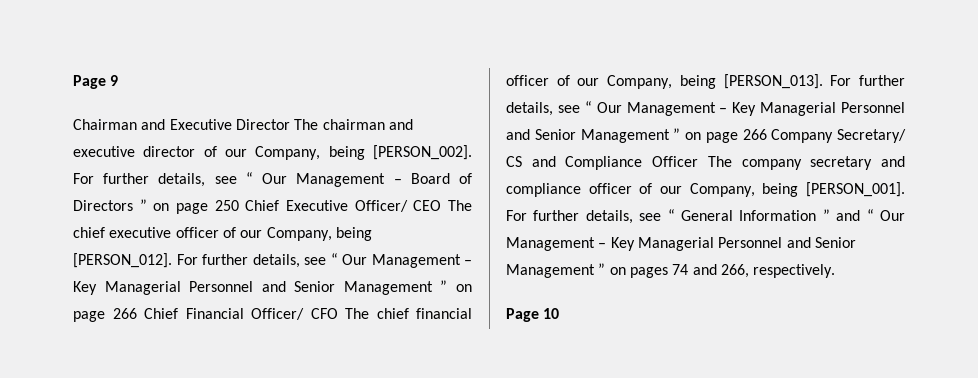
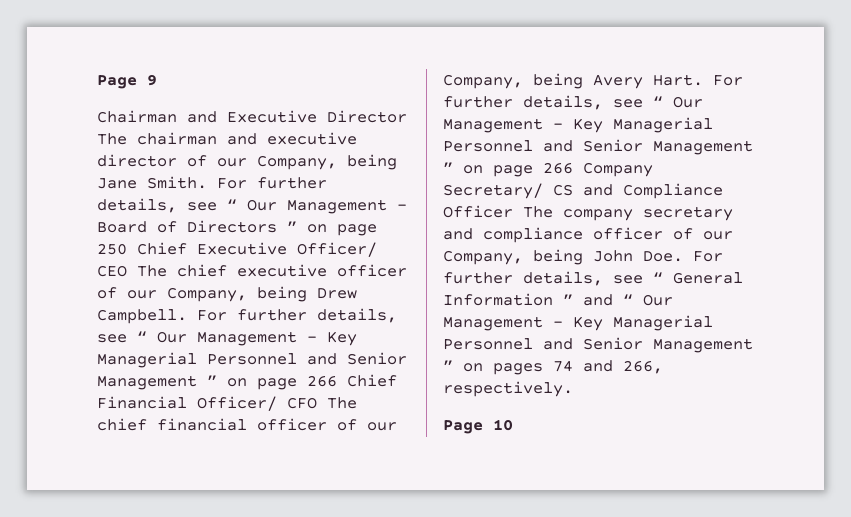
- Chairman and Executive Director The chairman and executive director of our Company, being [PERSON_002].
+ Chairman and Executive Director The chairman and executive director of our Company, being Jane Smith.
- For further details, see “ Our Management – Board of Directors ” on page 250 Chief Executive Officer/ CEO The chief executive officer of our Company, being [PERSON_012].
+ For further details, see “ Our Management – Board of Directors ” on page 250 Chief Executive Officer/ CEO The chief executive officer of our Company, being Drew Campbell.
- For further details, see “ Our Management – Key Managerial Personnel and Senior Management ” on page 266 Chief Financial Officer/ CFO The chief financial officer of our Company, being [PERSON_013].
+ For further details, see “ Our Management – Key Managerial Personnel and Senior Management ” on page 266 Chief Financial Officer/ CFO The chief financial officer of our Company, being Avery Hart.
- For further details, see “ Our Management – Key Managerial Personnel and Senior Management ” on page 266 Company Secretary/ CS and Compliance Officer The company secretary and compliance officer of our Company, being [PERSON_001]. For further details, see “ General Information ” and “ Our Management – Key Managerial Personnel and Senior Management ” on pages 74 and 266, respectively.
+ For further details, see “ Our Management – Key Managerial Personnel and Senior Management ” on page 266 Company Secretary/ CS and Compliance Officer The company secretary and compliance officer of our Company, being John Doe. For further details, see “ General Information ” and “ Our Management – Key Managerial Personnel and Senior Management ” on pages 74 and 266, respectively.

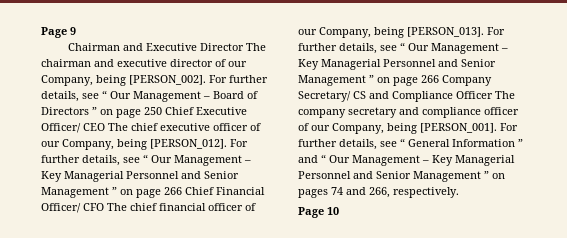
- Chairman and Executive Director The chairman and executive director of our Company, being Jane Smith.
+ Chairman and Executive Director The chairman and executive director of our Company, being [PERSON_002].
- For further details, see “ Our Management – Board of Directors ” on page 250 Chief Executive Officer/ CEO The chief executive officer of our Company, being Drew Campbell.
+ For further details, see “ Our Management – Board of Directors ” on page 250 Chief Executive Officer/ CEO The chief executive officer of our Company, being [PERSON_012].
- For further details, see “ Our Management – Key Managerial Personnel and Senior Management ” on page 266 Chief Financial Officer/ CFO The chief financial officer of our Company, being Avery Hart.
+ For further details, see “ Our Management – Key Managerial Personnel and Senior Management ” on page 266 Chief Financial Officer/ CFO The chief financial officer of our Company, being [PERSON_013].
- For further details, see “ Our Management – Key Managerial Personnel and Senior Management ” on page 266 Company Secretary/ CS and Compliance Officer The company secretary and compliance officer of our Company, being John Doe. For further details, see “ General Information ” and “ Our Management – Key Managerial Personnel and Senior Management ” on pages 74 and 266, respectively.
+ For further details, see “ Our Management – Key Managerial Personnel and Senior Management ” on page 266 Company Secretary/ CS and Compliance Officer The company secretary and compliance officer of our Company, being [PERSON_001]. For further details, see “ General Information ” and “ Our Management – Key Managerial Personnel and Senior Management ” on pages 74 and 266, respectively.

